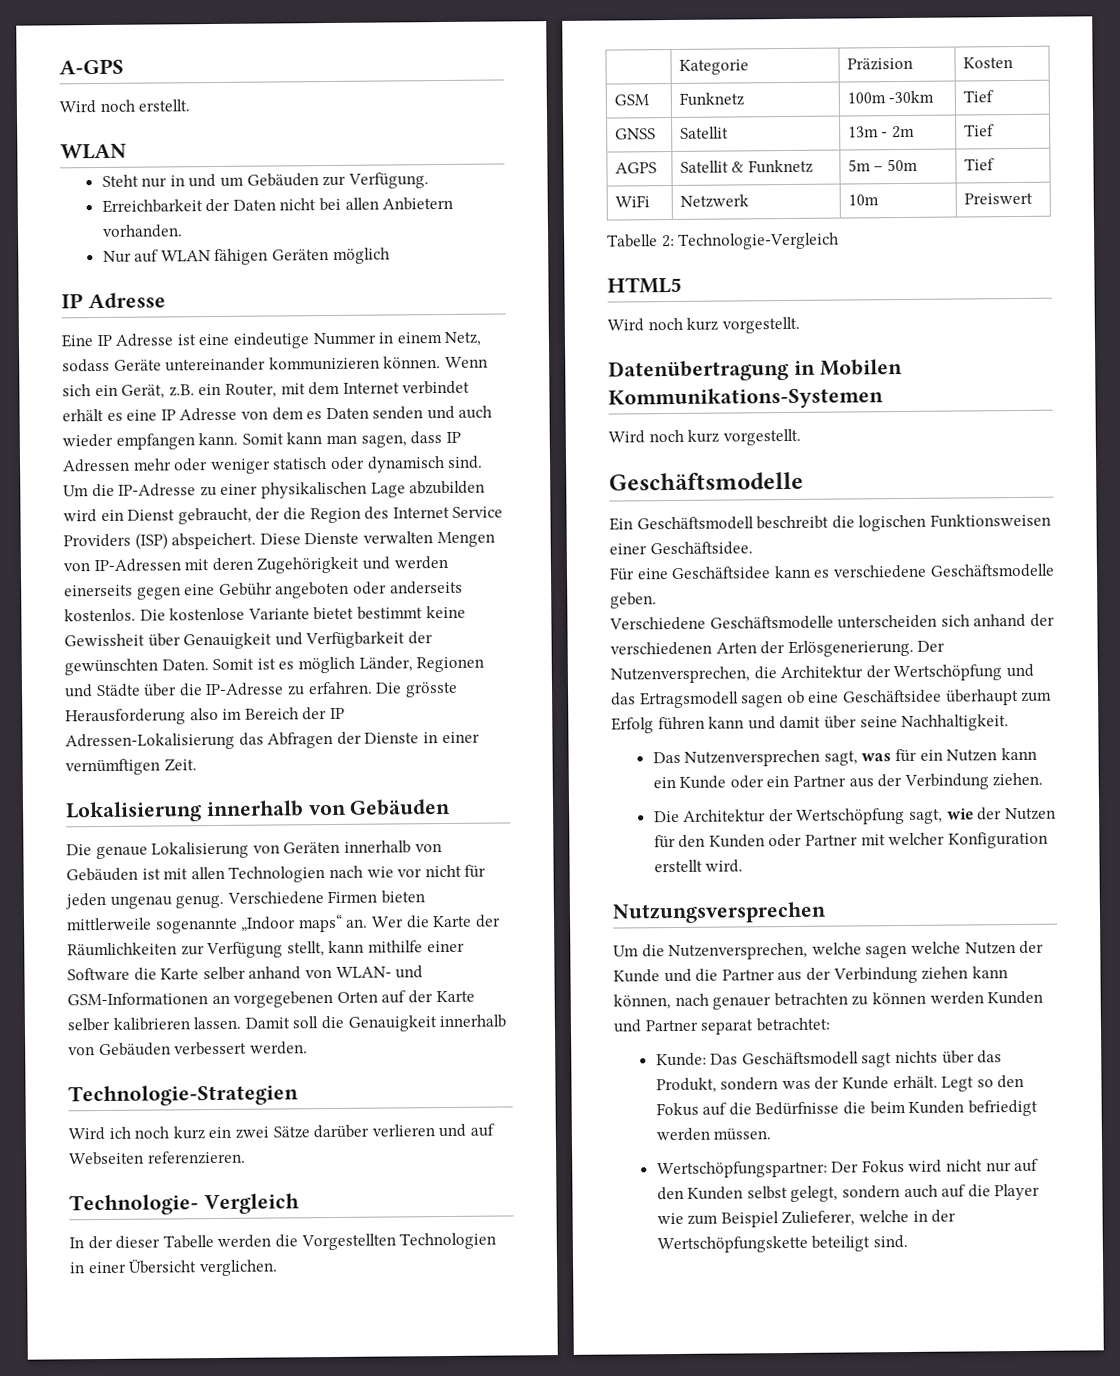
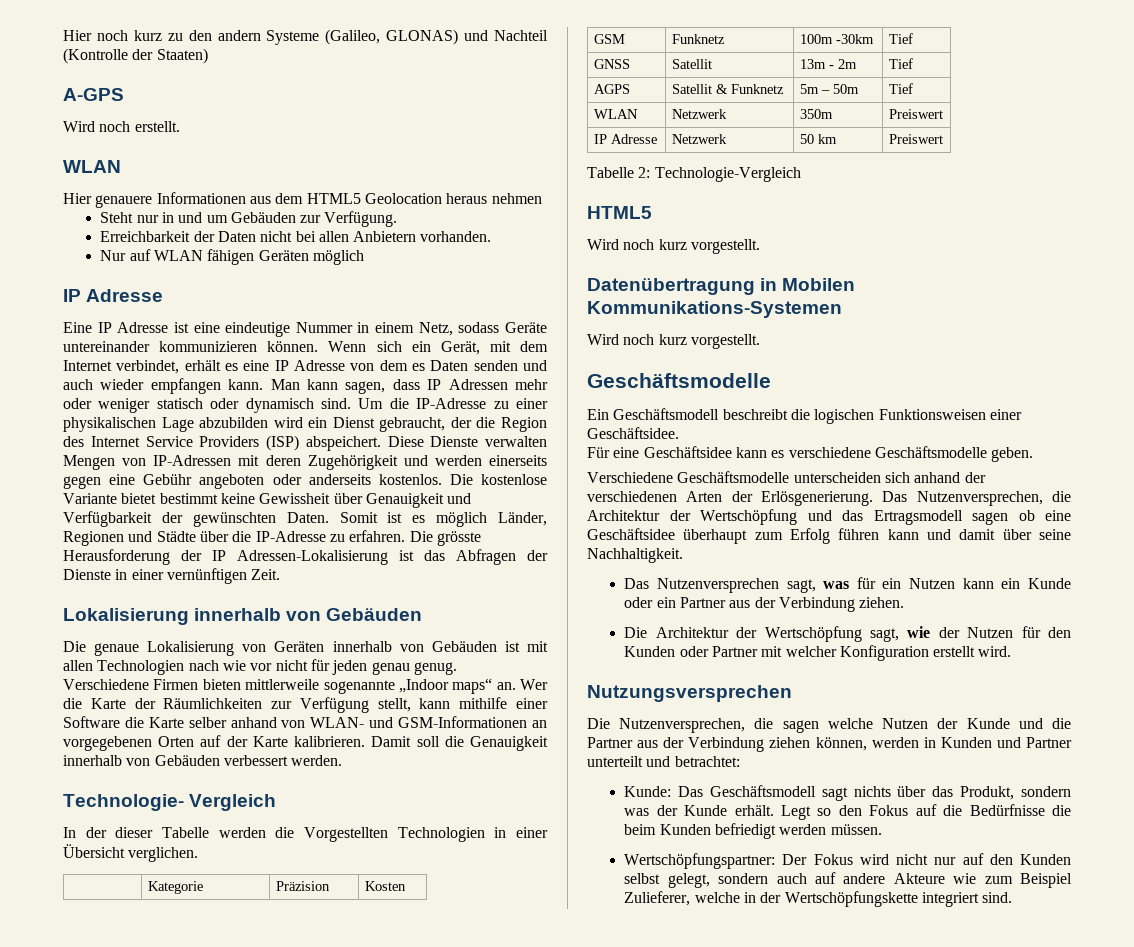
+ Hier noch kurz zu den andern Systeme (Galileo, GLONAS) und Nachteil (Kontrolle der Staaten)
+ Hier genauere Informationen aus dem HTML5 Geolocation heraus nehmen
- Wenn sich ein Gerät, z.B. ein Router, mit dem Internet verbindet erhält es eine IP Adresse von dem es Daten senden und auch wieder empfangen kann.
+ Wenn sich ein Gerät, mit dem Internet verbindet, erhält es eine IP Adresse von dem es Daten senden und auch wieder empfangen kann.
- Somit kann man sagen, dass IP Adressen mehr oder weniger statisch oder dynamisch sind.
+ Man kann sagen, dass IP Adressen mehr oder weniger statisch oder dynamisch sind.
- Die grösste Herausforderung also im Bereich der IP Adressen-Lokalisierung das Abfragen der Dienste in einer vernümftigen Zeit.
+ Die grösste Herausforderung der IP Adressen-Lokalisierung ist das Abfragen der Dienste in einer vernünftigen Zeit.
- Die genaue Lokalisierung von Geräten innerhalb von Gebäuden ist mit allen Technologien nach wie vor nicht für jeden ungenau genug.
+ Die genaue Lokalisierung von Geräten innerhalb von Gebäuden ist mit allen Technologien nach wie vor nicht für jeden genau genug.
- Wer die Karte der Räumlichkeiten zur Verfügung stellt, kann mithilfe einer Software die Karte selber anhand von WLAN- und GSM-Informationen an vorgegebenen Orten auf der Karte selber kalibrieren lassen.
+ Wer die Karte der Räumlichkeiten zur Verfügung stellt, kann mithilfe einer Software die Karte selber anhand von WLAN- und GSM-Informationen an vorgegebenen Orten auf der Karte kalibrieren.
- Technologie-Strategien
- Wird ich noch kurz ein zwei Sätze darüber verlieren und auf Webseiten referenzieren.
- WiFi | Netzwerk | 10m | Preiswert
+ WLAN | Netzwerk | 350m | Preiswert
+ IP Adresse | Netzwerk | 50 km | Preiswert
- Der Nutzenversprechen, die Architektur der Wertschöpfung und das Ertragsmodell sagen ob eine Geschäftsidee überhaupt zum Erfolg führen kann und damit über seine Nachhaltigkeit.
+ Das Nutzenversprechen, die Architektur der Wertschöpfung und das Ertragsmodell sagen ob eine Geschäftsidee überhaupt zum Erfolg führen kann und damit über seine Nachhaltigkeit.
- Um die Nutzenversprechen, welche sagen welche Nutzen der Kunde und die Partner aus der Verbindung ziehen kann können, nach genauer betrachten zu können werden Kunden und Partner separat betrachtet:
+ Die Nutzenversprechen, die sagen welche Nutzen der Kunde und die Partner aus der Verbindung ziehen können, werden in Kunden und Partner unterteilt und betrachtet:
- Wertschöpfungspartner: Der Fokus wird nicht nur auf den Kunden selbst gelegt, sondern auch auf die Player wie zum Beispiel Zulieferer, welche in der Wertschöpfungskette beteiligt sind.
+ Wertschöpfungspartner: Der Fokus wird nicht nur auf den Kunden selbst gelegt, sondern auch auf andere Akteure wie zum Beispiel Zulieferer, welche in der Wertschöpfungskette integriert sind.

